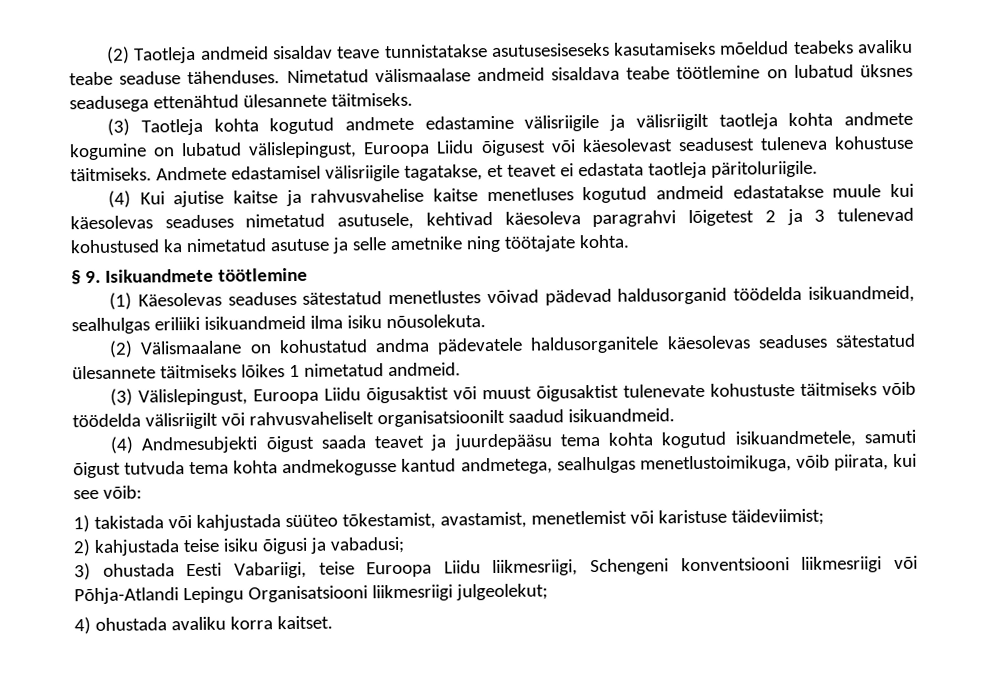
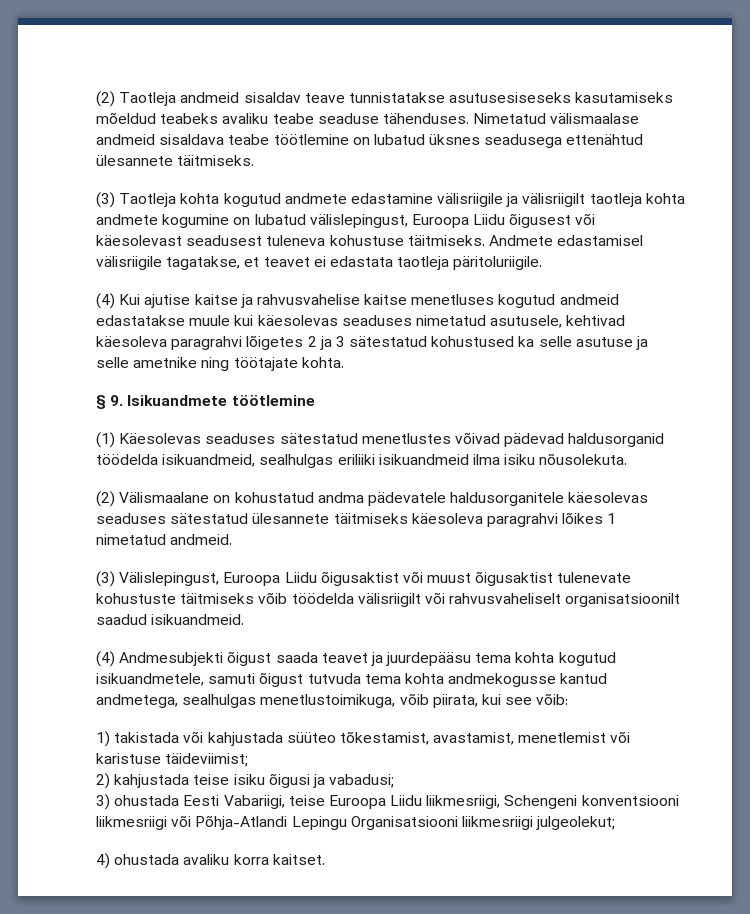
- (4) Kui ajutise kaitse ja rahvusvahelise kaitse menetluses kogutud andmeid edastatakse muule kui käesolevas seaduses nimetatud asutusele, kehtivad käesoleva paragrahvi lõigetest 2 ja 3 tulenevad kohustused ka nimetatud asutuse ja selle ametnike ning töötajate kohta.
+ (4) Kui ajutise kaitse ja rahvusvahelise kaitse menetluses kogutud andmeid edastatakse muule kui käesolevas seaduses nimetatud asutusele, kehtivad käesoleva paragrahvi lõigetes 2 ja 3 sätestatud kohustused ka selle asutuse ja selle ametnike ning töötajate kohta.
- (2) Välismaalane on kohustatud andma pädevatele haldusorganitele käesolevas seaduses sätestatud ülesannete täitmiseks lõikes 1 nimetatud andmeid.
+ (2) Välismaalane on kohustatud andma pädevatele haldusorganitele käesolevas seaduses sätestatud ülesannete täitmiseks käesoleva paragrahvi lõikes 1 nimetatud andmeid.

